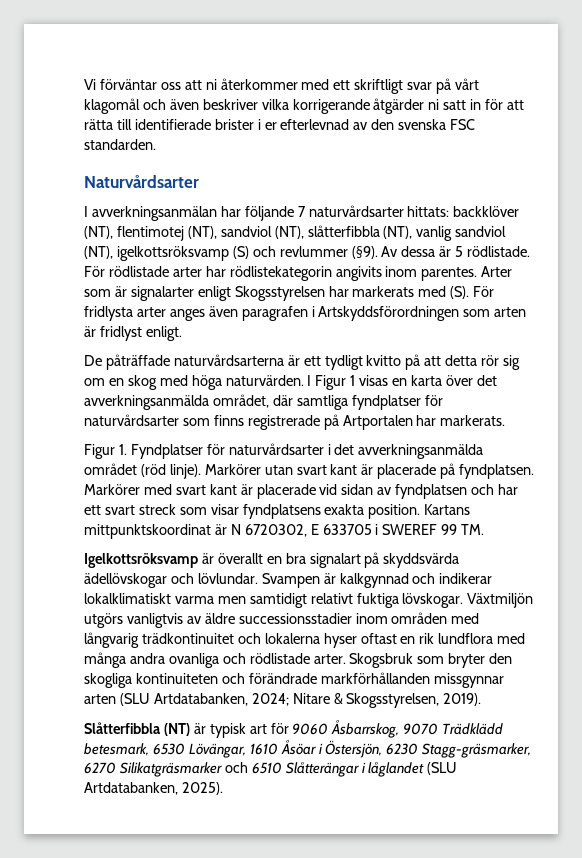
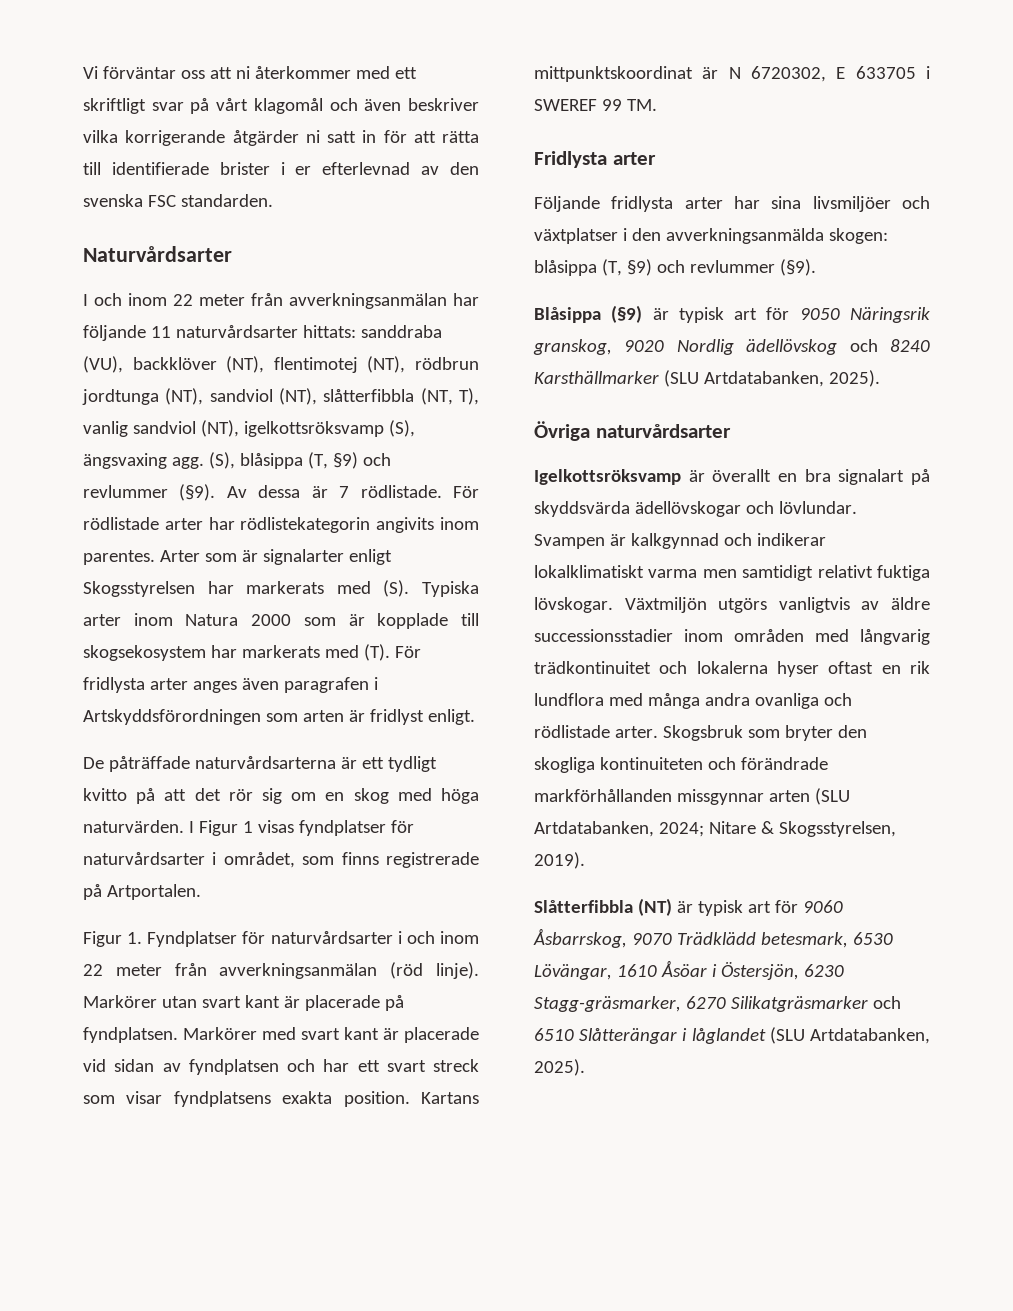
- I avverkningsanmälan har följande 7 naturvårdsarter hittats: backklöver (NT), flentimotej (NT), sandviol (NT), slåtterfibbla (NT), vanlig sandviol (NT), igelkottsröksvamp (S) och revlummer (§9).
+ I och inom 22 meter från avverkningsanmälan har följande 11 naturvårdsarter hittats: sanddraba (VU), backklöver (NT), flentimotej (NT), rödbrun jordtunga (NT), sandviol (NT), slåtterfibbla (NT, T), vanlig sandviol (NT), igelkottsröksvamp (S), ängsvaxing agg. (S), blåsippa (T, §9) och revlummer (§9).
- Av dessa är 5 rödlistade.
+ Av dessa är 7 rödlistade.
- Arter som är signalarter enligt Skogsstyrelsen har markerats med (S). För fridlysta arter anges även paragrafen i Artskyddsförordningen som arten är fridlyst enligt.
+ Arter som är signalarter enligt Skogsstyrelsen har markerats med (S). Typiska arter inom Natura 2000 som är kopplade till skogsekosystem har markerats med (T). För fridlysta arter anges även paragrafen i Artskyddsförordningen som arten är fridlyst enligt.
- De påträffade naturvårdsarterna är ett tydligt kvitto på att detta rör sig om en skog med höga naturvärden.
+ De påträffade naturvårdsarterna är ett tydligt kvitto på att det rör sig om en skog med höga naturvärden.
- I Figur 1 visas en karta över det avverkningsanmälda området, där samtliga fyndplatser för naturvårdsarter som finns registrerade på Artportalen har markerats.
+ I Figur 1 visas fyndplatser för naturvårdsarter i området, som finns registrerade på Artportalen.
- Figur 1. Fyndplatser för naturvårdsarter i det avverkningsanmälda området (röd linje).
+ Figur 1. Fyndplatser för naturvårdsarter i och inom 22 meter från avverkningsanmälan (röd linje).
+ Fridlysta arter
+ Följande fridlysta arter har sina livsmiljöer och växtplatser i den avverkningsanmälda skogen: blåsippa (T, §9) och revlummer (§9).
+ Blåsippa (§9) är typisk art för 9050 Näringsrik granskog, 9020 Nordlig ädellövskog och 8240 Karsthällmarker (SLU Artdatabanken, 2025).
+ Övriga naturvårdsarter

